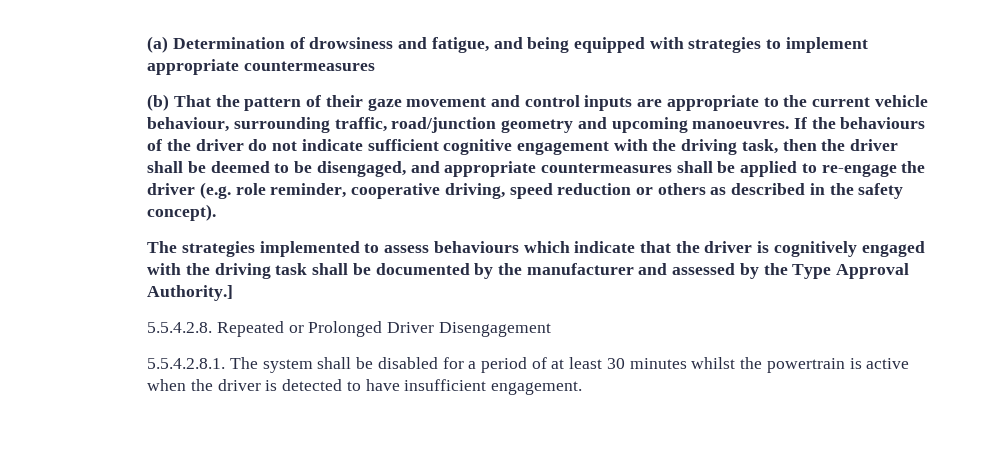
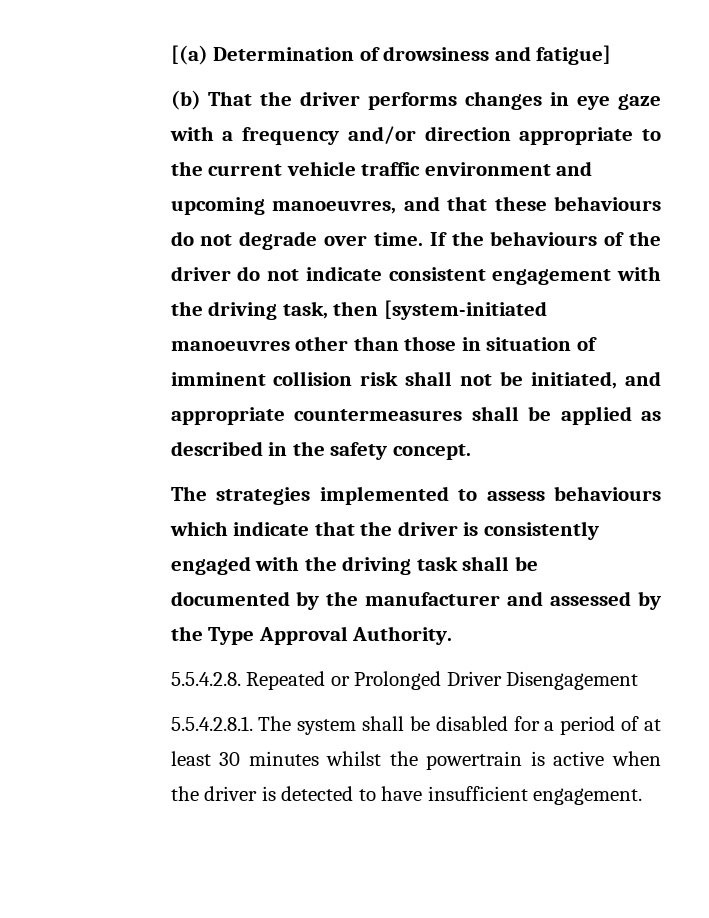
- (a) Determination of drowsiness and fatigue, and being equipped with strategies to implement appropriate countermeasures
- (b) That the pattern of their gaze movement and control inputs are appropriate to the current vehicle behaviour, surrounding traffic, road/junction geometry and upcoming manoeuvres.
+ [(a) Determination of drowsiness and fatigue]
+ (b) That the driver performs changes in eye gaze with a frequency and/or direction appropriate to the current vehicle traffic environment and upcoming manoeuvres, and that these behaviours do not degrade over time.
- If the behaviours of the driver do not indicate sufficient cognitive engagement with the driving task, then the driver shall be deemed to be disengaged, and appropriate countermeasures shall be applied to re-engage the driver (e.g. role reminder, cooperative driving, speed reduction or others as described in the safety concept).
+ If the behaviours of the driver do not indicate consistent engagement with the driving task, then [system-initiated manoeuvres other than those in situation of imminent collision risk shall not be initiated, and appropriate countermeasures shall be applied as described in the safety concept.
- The strategies implemented to assess behaviours which indicate that the driver is cognitively engaged with the driving task shall be documented by the manufacturer and assessed by the Type Approval Authority.]
+ The strategies implemented to assess behaviours which indicate that the driver is consistently engaged with the driving task shall be documented by the manufacturer and assessed by the Type Approval Authority.

